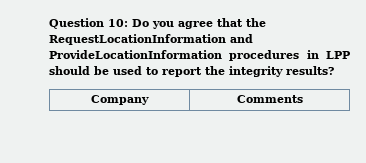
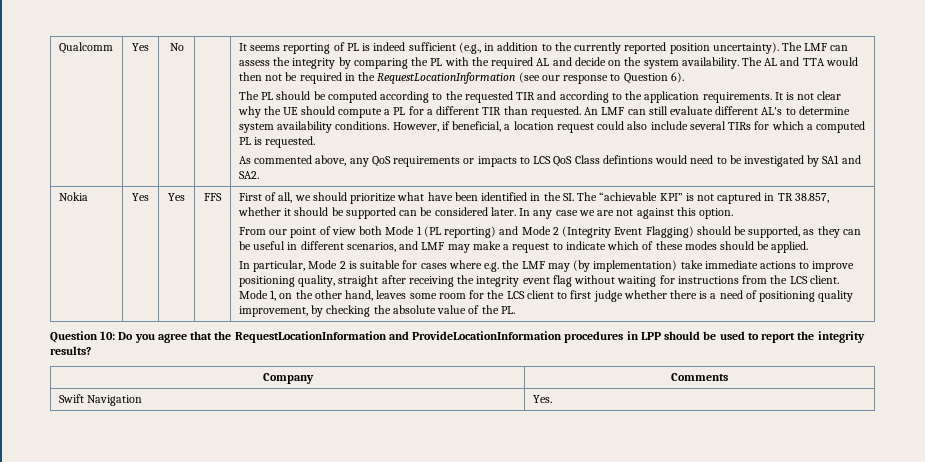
+ Qualcomm | Yes | No | | It seems reporting of PL is indeed sufficient (e.g., in addition to the currently reported position uncertainty). The LMF can assess the integrity by comparing the PL with the required AL and decide on the system availability. The AL and TTA would then not be required in the RequestLocationInformation (see our response to Question 6).
+ The PL should be computed according to the requested TIR and according to the application requirements. It is not clear why the UE should compute a PL for a different TIR than requested. An LMF can still evaluate different AL's to determine system availability conditions. However, if beneficial, a location request could also include several TIRs for which a computed PL is requested.
+ As commented above, any QoS requirements or impacts to LCS QoS Class defintions would need to be investigated by SA1 and SA2.
+ Nokia | Yes | Yes | FFS | First of all, we should prioritize what have been identified in the SI. The “achievable KPI” is not captured in TR 38.857, whether it should be supported can be considered later. In any case we are not against this option.
+ From our point of view both Mode 1 (PL reporting) and Mode 2 (Integrity Event Flagging) should be supported, as they can be useful in different scenarios, and LMF may make a request to indicate which of these modes should be applied.
+ In particular, Mode 2 is suitable for cases where e.g. the LMF may (by implementation) take immediate actions to improve positioning quality, straight after receiving the integrity event flag without waiting for instructions from the LCS client. Mode 1, on the other hand, leaves some room for the LCS client to first judge whether there is a need of positioning quality improvement, by checking the absolute value of the PL.
+ Swift Navigation | Yes.

